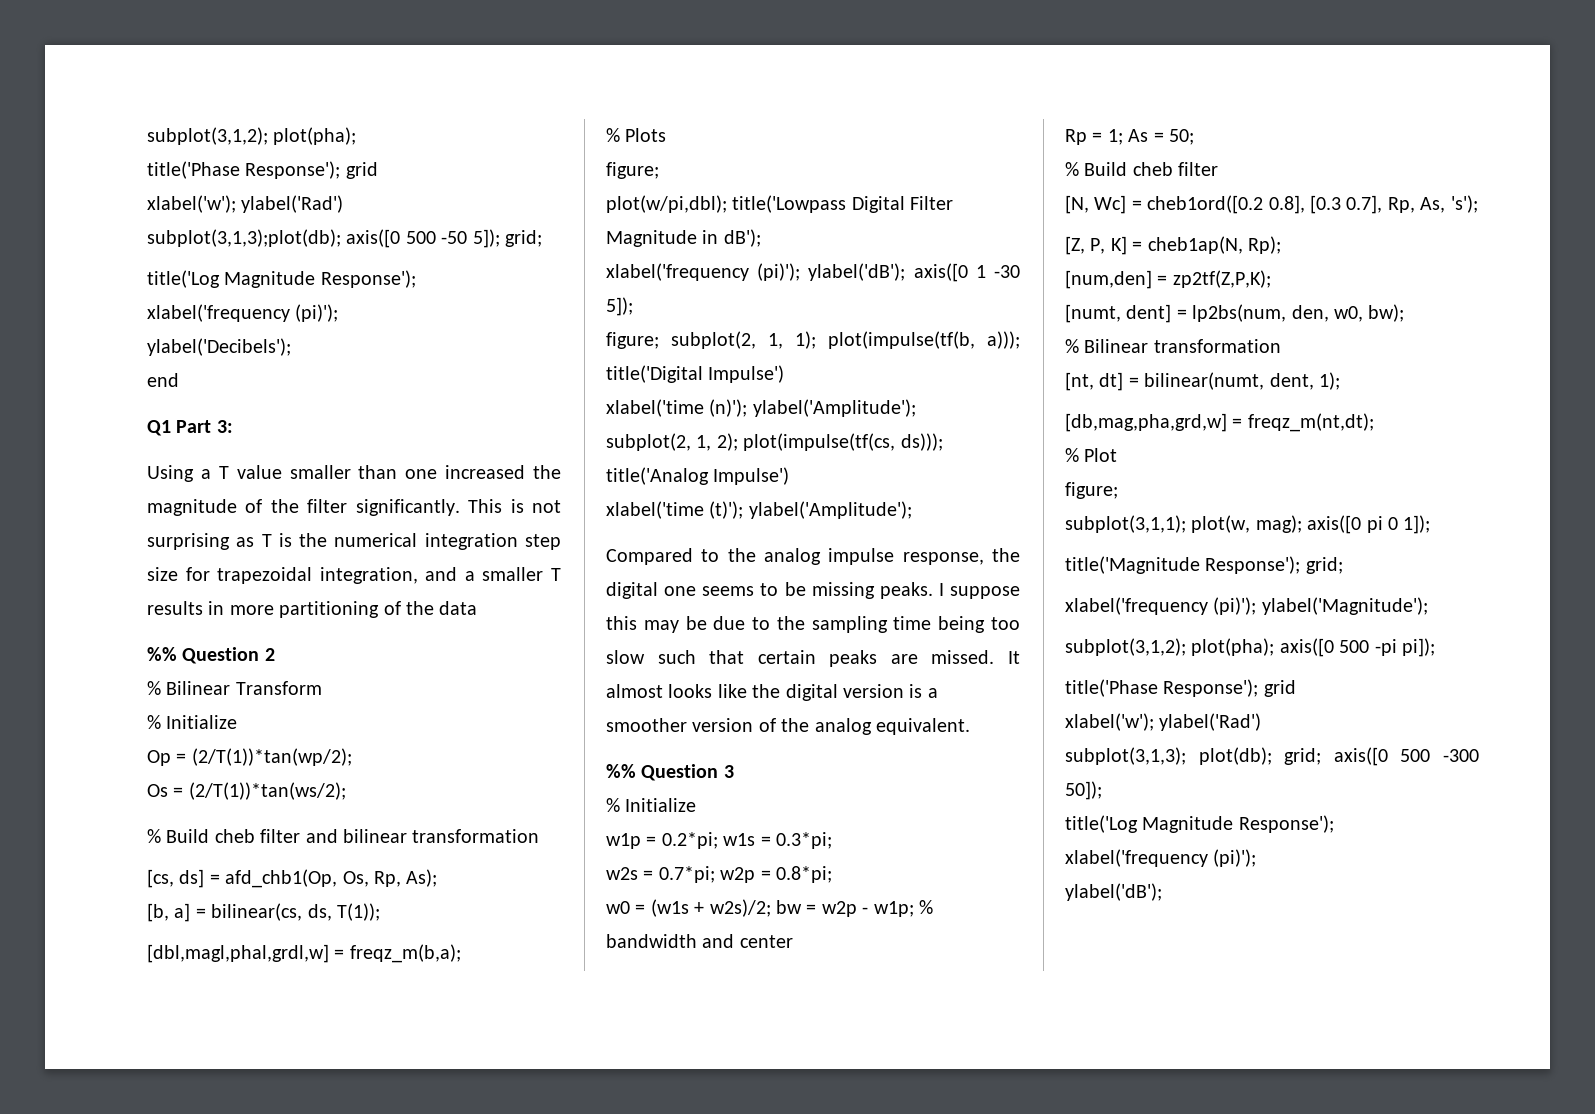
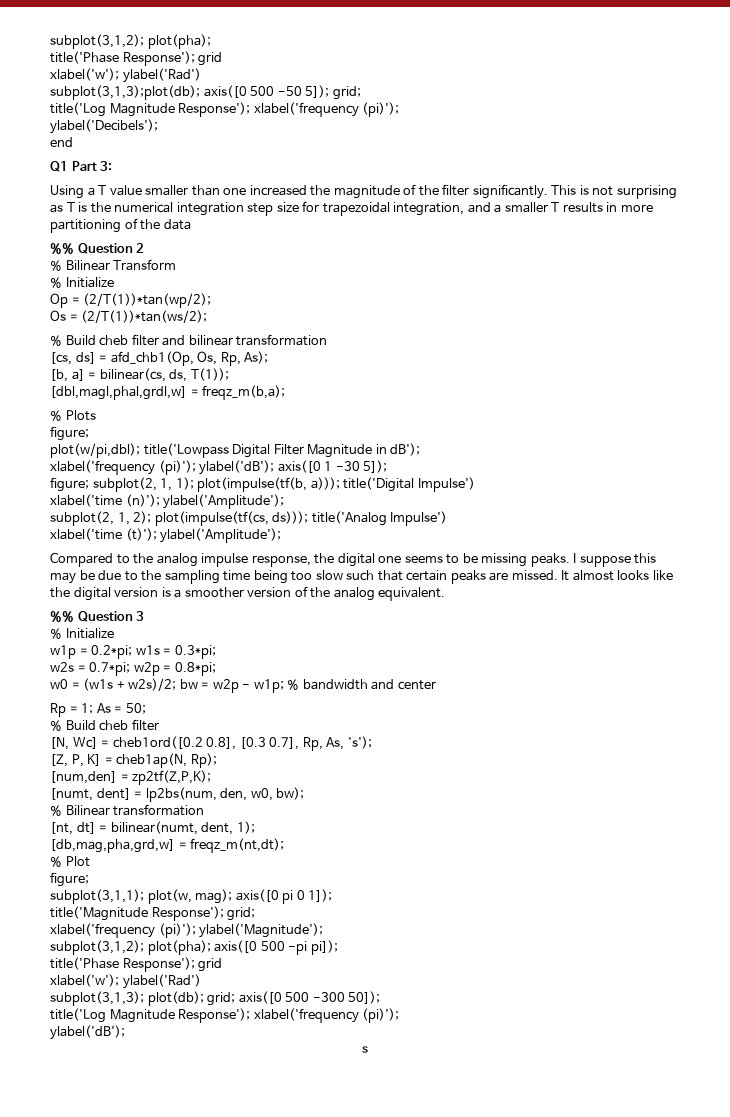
+ s

